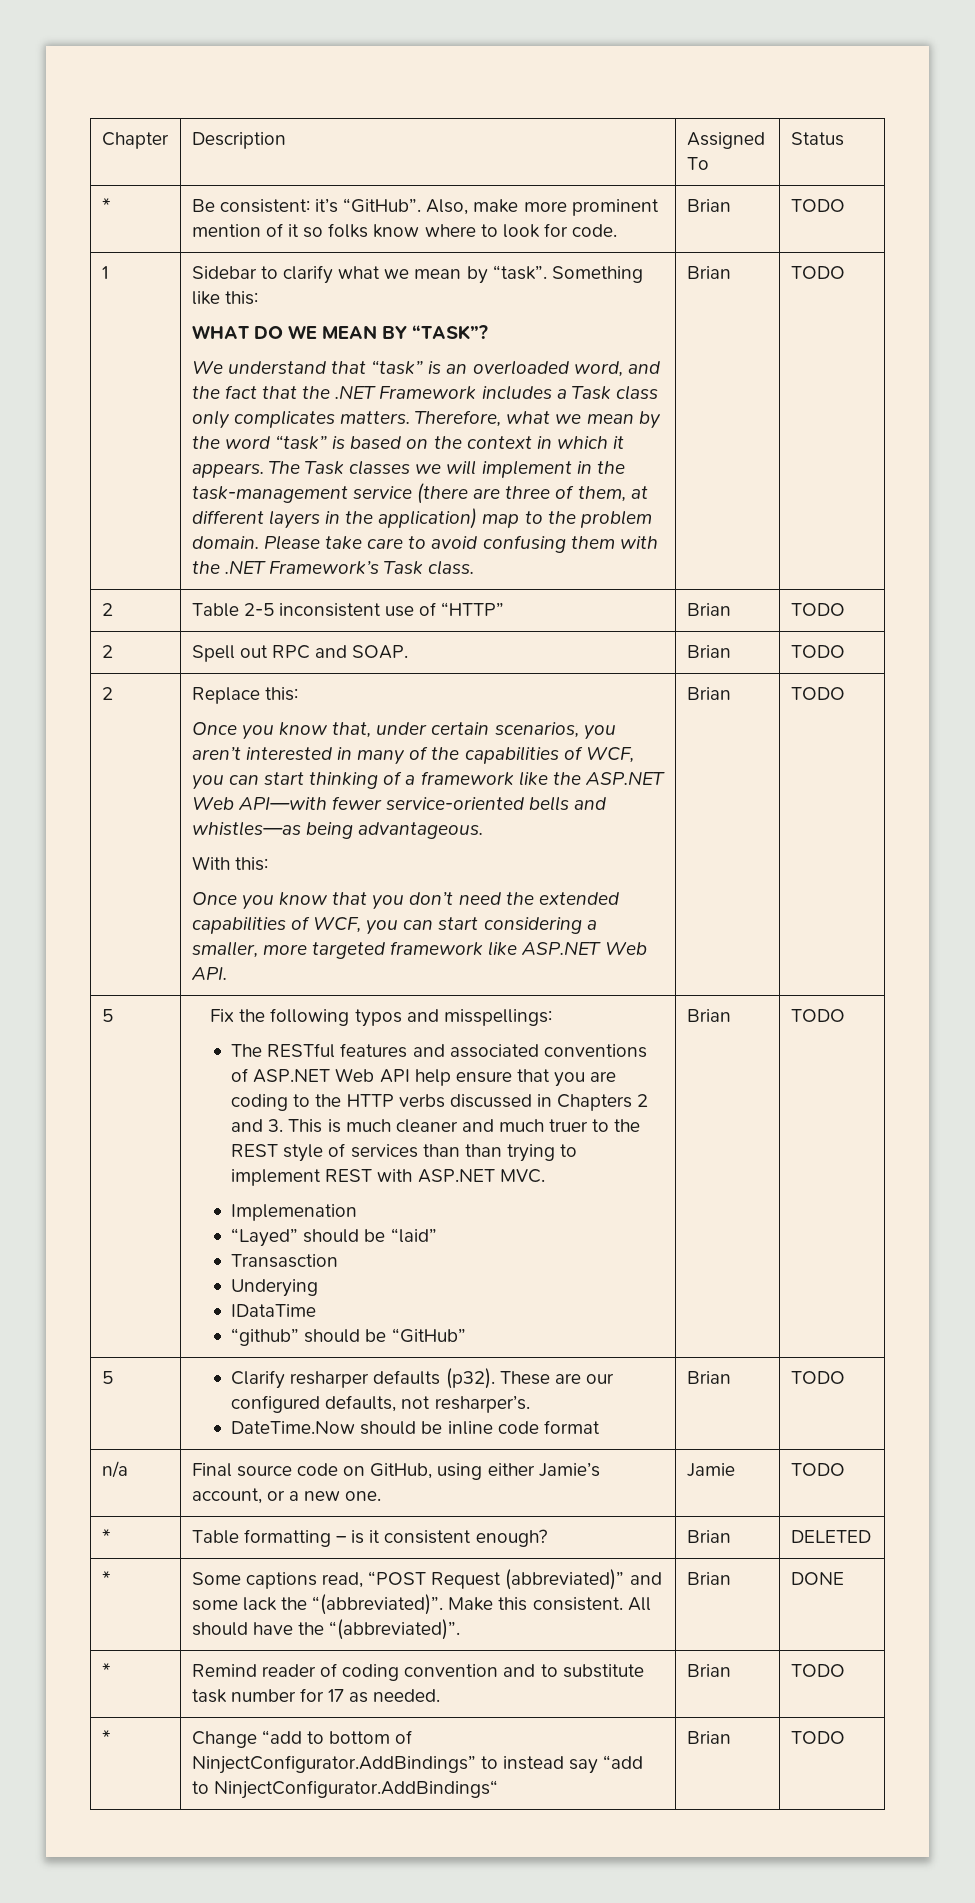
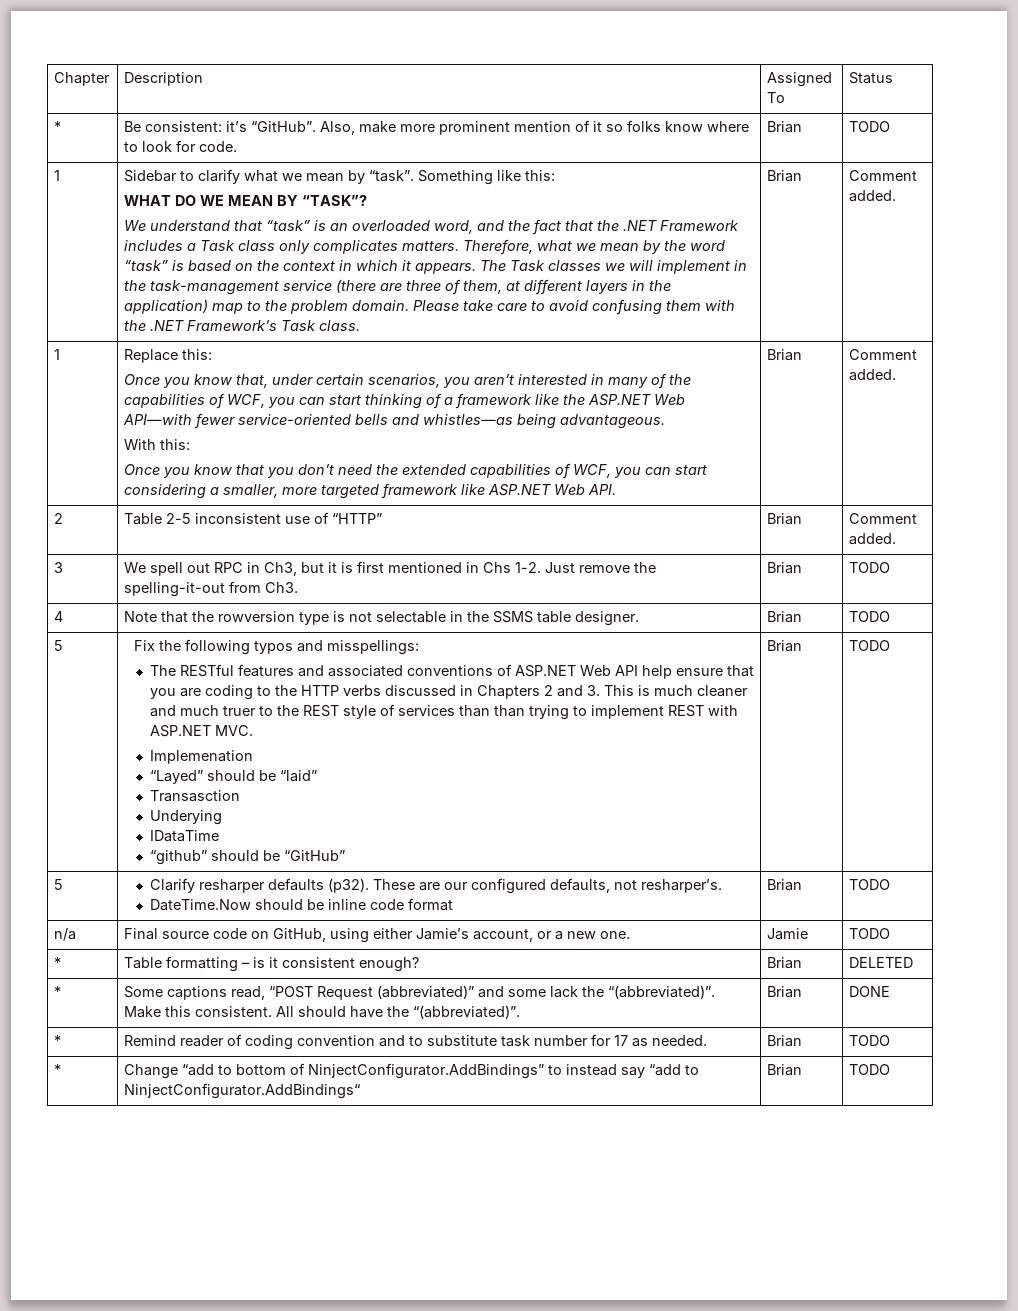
- Please take care to avoid confusing them with the .NET Framework’s Task class. | Brian | TODO
- 2 | Table 2-5 inconsistent use of “HTTP” | Brian | TODO
- 2 | Spell out RPC and SOAP. | Brian | TODO
- 2
+ Please take care to avoid confusing them with the .NET Framework’s Task class. | Brian | Comment added.
+ 1
- Once you know that you don’t need the extended capabilities of WCF, you can start considering a smaller, more targeted framework like ASP.NET Web API. | Brian | TODO
+ Once you know that you don’t need the extended capabilities of WCF, you can start considering a smaller, more targeted framework like ASP.NET Web API. | Brian | Comment added.
+ 2 | Table 2-5 inconsistent use of “HTTP” | Brian | Comment added.
+ 3 | We spell out RPC in Ch3, but it is first mentioned in Chs 1-2. Just remove the spelling-it-out from Ch3. | Brian | TODO
+ 4 | Note that the rowversion type is not selectable in the SSMS table designer. | Brian | TODO

